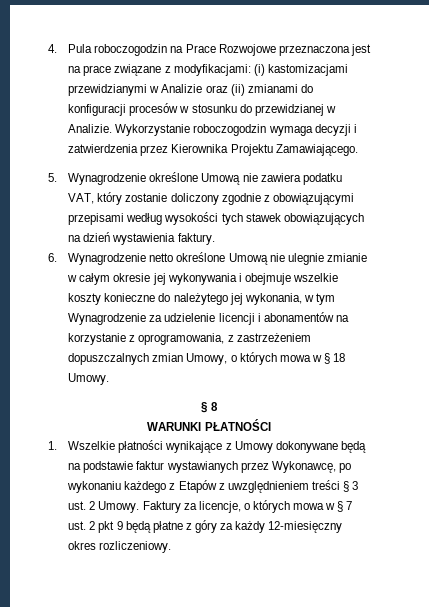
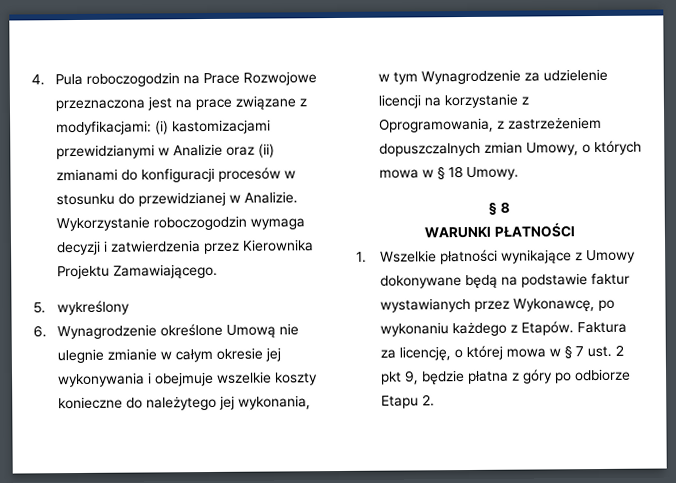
- 5. Wynagrodzenie określone Umową nie zawiera podatku VAT, który zostanie doliczony zgodnie z obowiązującymi przepisami według wysokości tych stawek obowiązujących na dzień wystawienia faktury.
+ 5. wykreślony
- 6. Wynagrodzenie netto określone Umową nie ulegnie zmianie w całym okresie jej wykonywania i obejmuje wszelkie koszty konieczne do należytego jej wykonania, w tym Wynagrodzenie za udzielenie licencji i abonamentów na korzystanie z oprogramowania, z zastrzeżeniem dopuszczalnych zmian Umowy, o których mowa w § 18 Umowy.
+ 6. Wynagrodzenie określone Umową nie ulegnie zmianie w całym okresie jej wykonywania i obejmuje wszelkie koszty konieczne do należytego jej wykonania, w tym Wynagrodzenie za udzielenie licencji na korzystanie z Oprogramowania, z zastrzeżeniem dopuszczalnych zmian Umowy, o których mowa w § 18 Umowy.
- 1. Wszelkie płatności wynikające z Umowy dokonywane będą na podstawie faktur wystawianych przez Wykonawcę, po wykonaniu każdego z Etapów z uwzględnieniem treści § 3 ust. 2 Umowy. Faktury za licencje, o których mowa w § 7 ust. 2 pkt 9 będą płatne z góry za każdy 12-miesięczny okres rozliczeniowy.
+ 1. Wszelkie płatności wynikające z Umowy dokonywane będą na podstawie faktur wystawianych przez Wykonawcę, po wykonaniu każdego z Etapów. Faktura za licencję, o której mowa w § 7 ust. 2 pkt 9, będzie płatna z góry po odbiorze Etapu 2.

